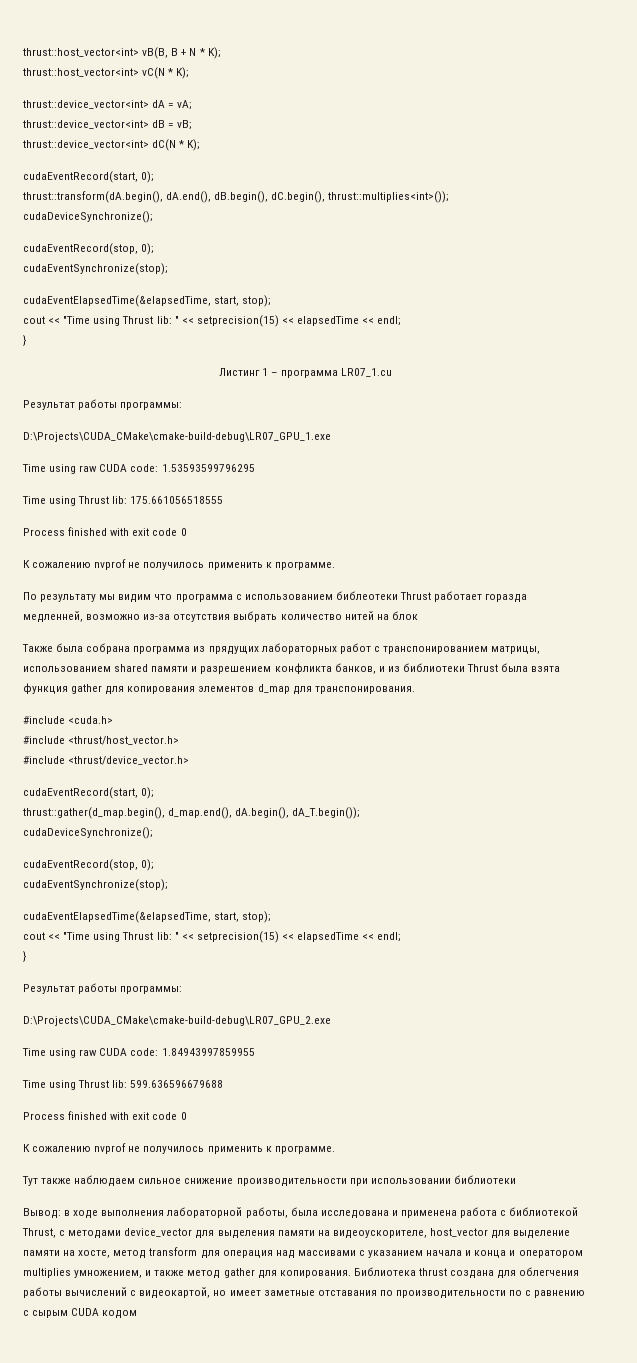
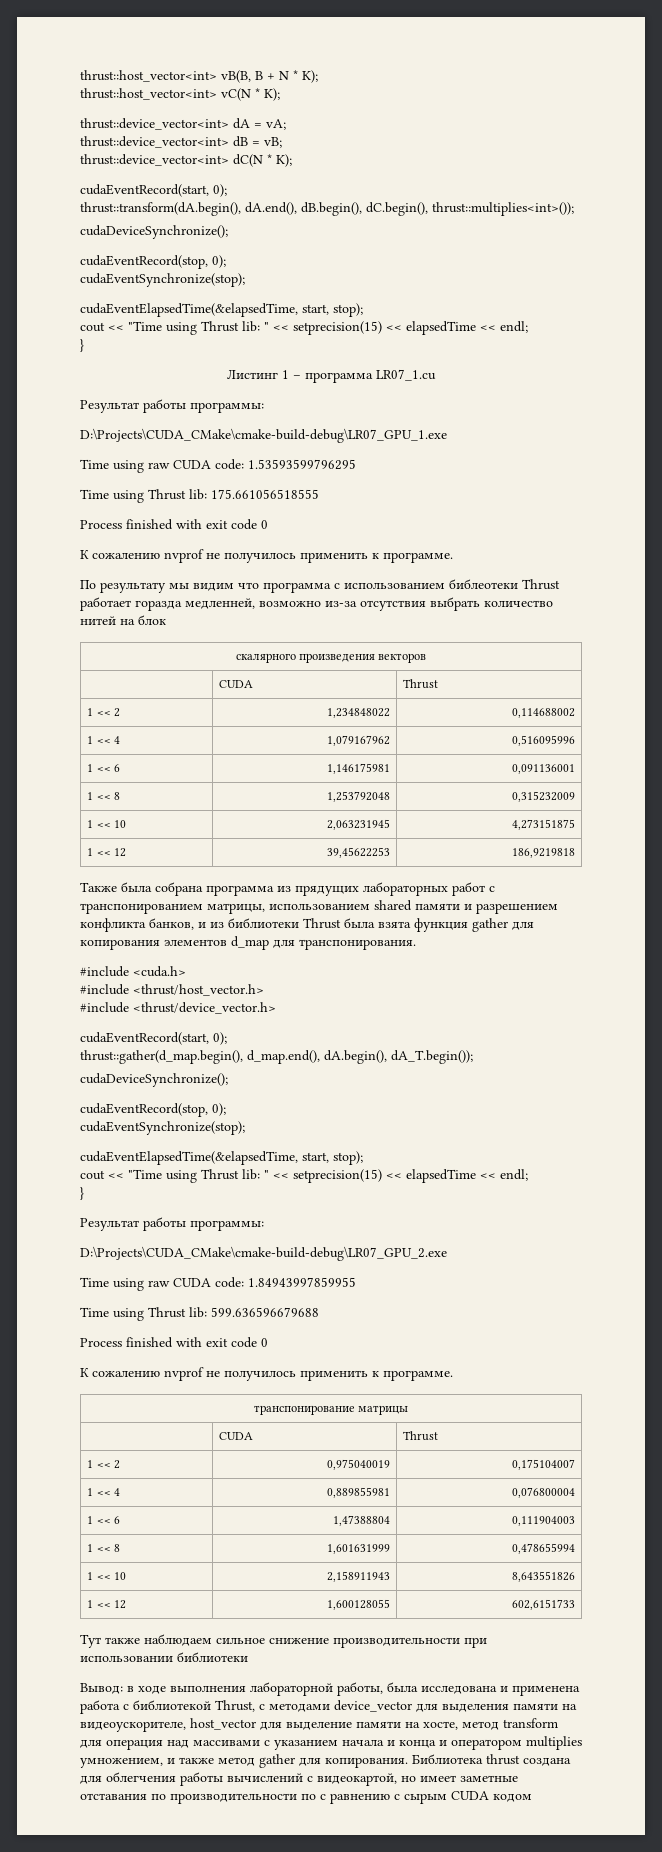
+ скалярного произведения векторов
+ | CUDA | Thrust
+ 1 << 2 | 1,234848022 | 0,114688002
+ 1 << 4 | 1,079167962 | 0,516095996
+ 1 << 6 | 1,146175981 | 0,091136001
+ 1 << 8 | 1,253792048 | 0,315232009
+ 1 << 10 | 2,063231945 | 4,273151875
+ 1 << 12 | 39,45622253 | 186,9219818
+ транспонирование матрицы
+ | CUDA | Thrust
+ 1 << 2 | 0,975040019 | 0,175104007
+ 1 << 4 | 0,889855981 | 0,076800004
+ 1 << 6 | 1,47388804 | 0,111904003
+ 1 << 8 | 1,601631999 | 0,478655994
+ 1 << 10 | 2,158911943 | 8,643551826
+ 1 << 12 | 1,600128055 | 602,6151733

